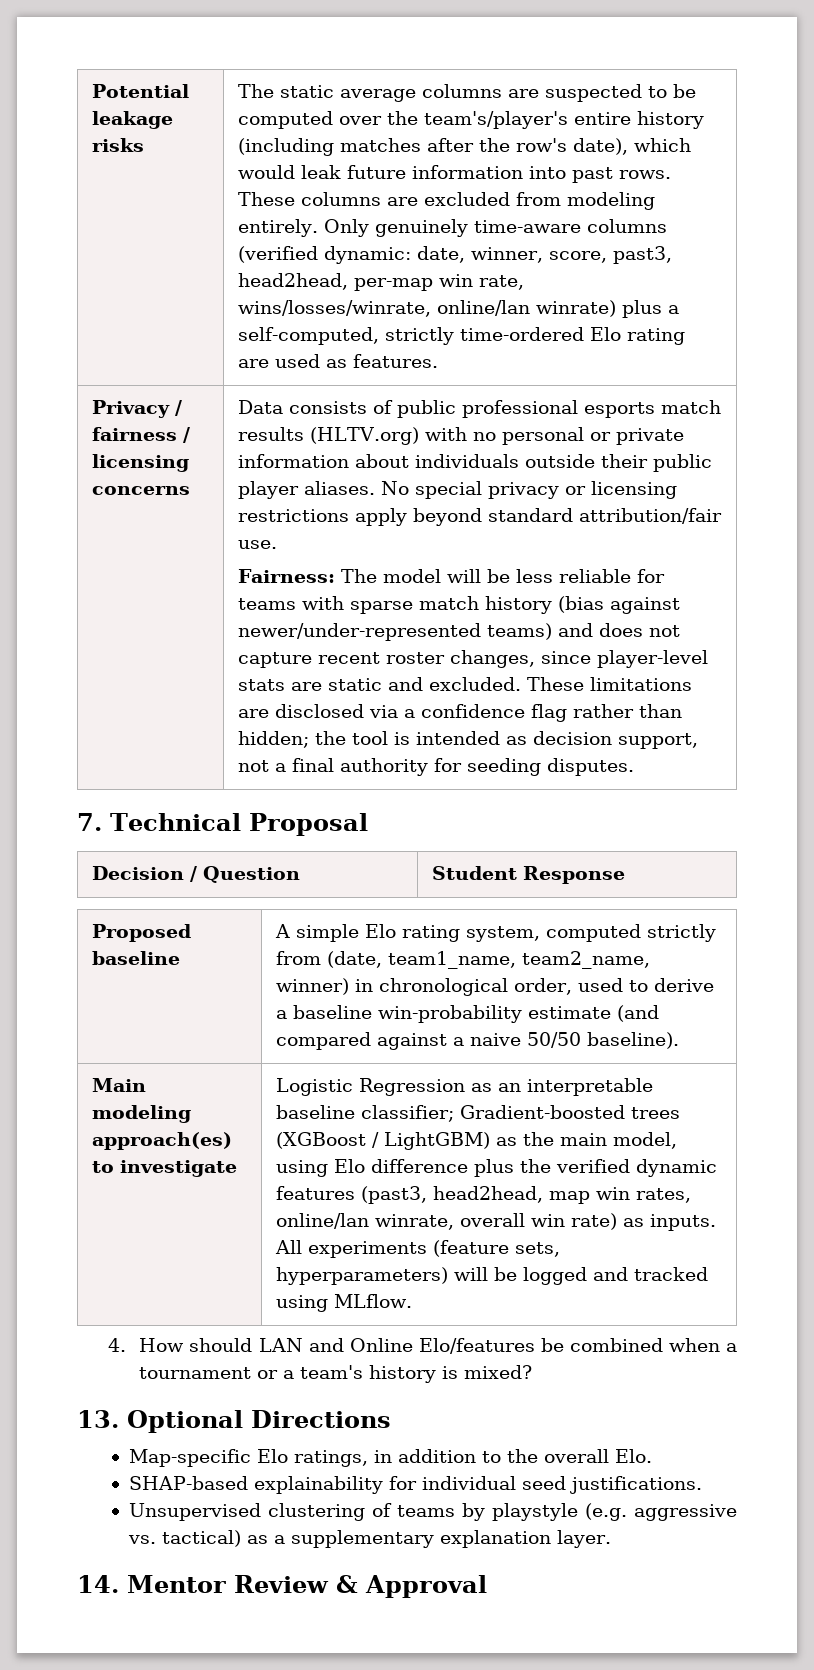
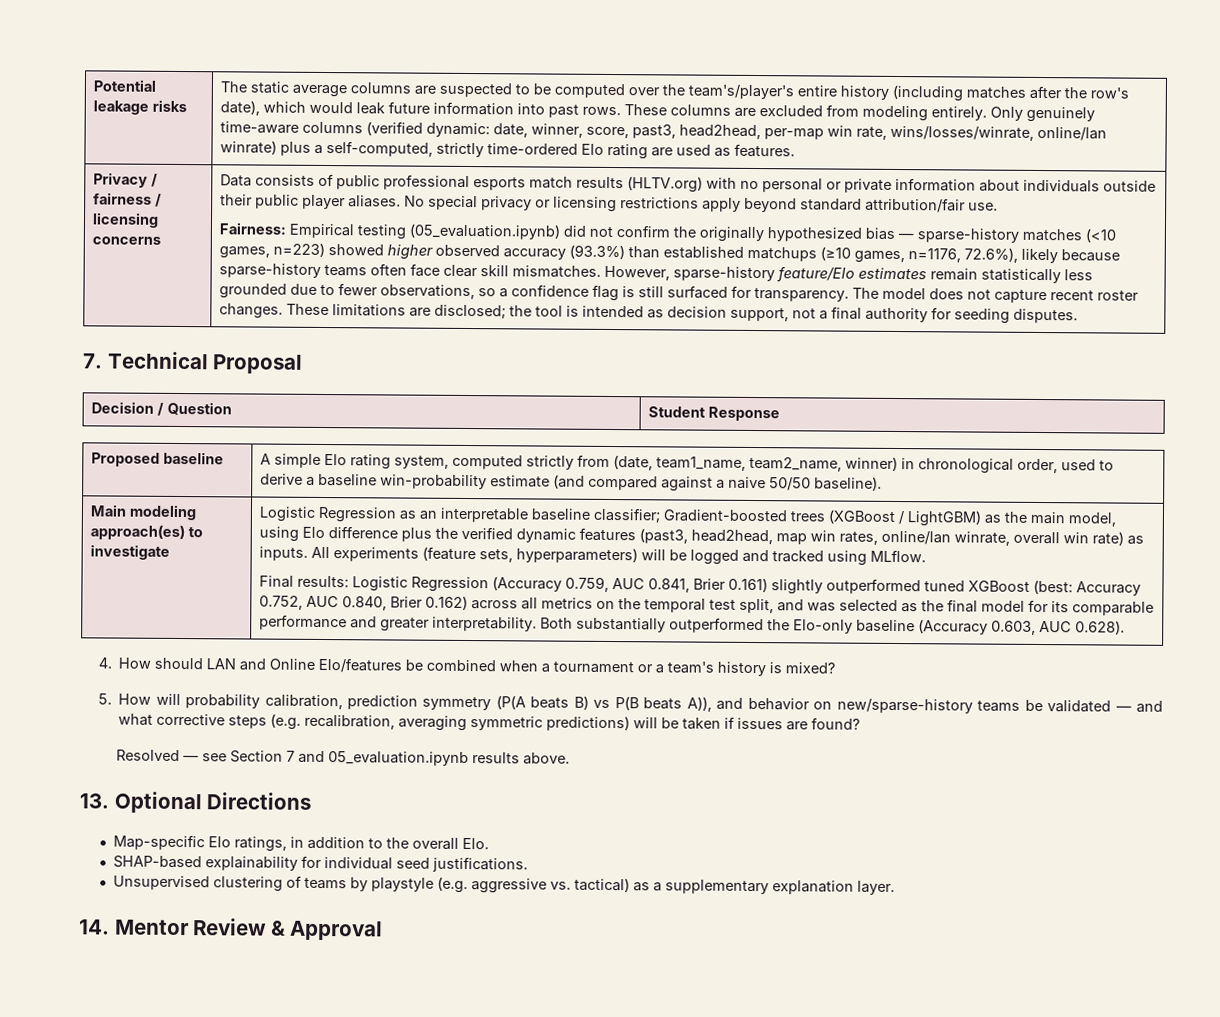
- Fairness: The model will be less reliable for teams with sparse match history (bias against newer/under-represented teams) and does not capture recent roster changes, since player-level stats are static and excluded. These limitations are disclosed via a confidence flag rather than hidden; the tool is intended as decision support, not a final authority for seeding disputes.
+ Fairness: Empirical testing (05_evaluation.ipynb) did not confirm the originally hypothesized bias — sparse-history matches (<10 games, n=223) showed higher observed accuracy (93.3%) than established matchups (≥10 games, n=1176, 72.6%), likely because sparse-history teams often face clear skill mismatches. However, sparse-history feature/Elo estimates remain statistically less grounded due to fewer observations, so a confidence flag is still surfaced for transparency. The model does not capture recent roster changes. These limitations are disclosed; the tool is intended as decision support, not a final authority for seeding disputes.
+ Final results: Logistic Regression (Accuracy 0.759, AUC 0.841, Brier 0.161) slightly outperformed tuned XGBoost (best: Accuracy 0.752, AUC 0.840, Brier 0.162) across all metrics on the temporal test split, and was selected as the final model for its comparable performance and greater interpretability. Both substantially outperformed the Elo-only baseline (Accuracy 0.603, AUC 0.628).
+ 5. How will probability calibration, prediction symmetry (P(A beats B) vs P(B beats A)), and behavior on new/sparse-history teams be validated — and what corrective steps (e.g. recalibration, averaging symmetric predictions) will be taken if issues are found?
+ Resolved — see Section 7 and 05_evaluation.ipynb results above.

